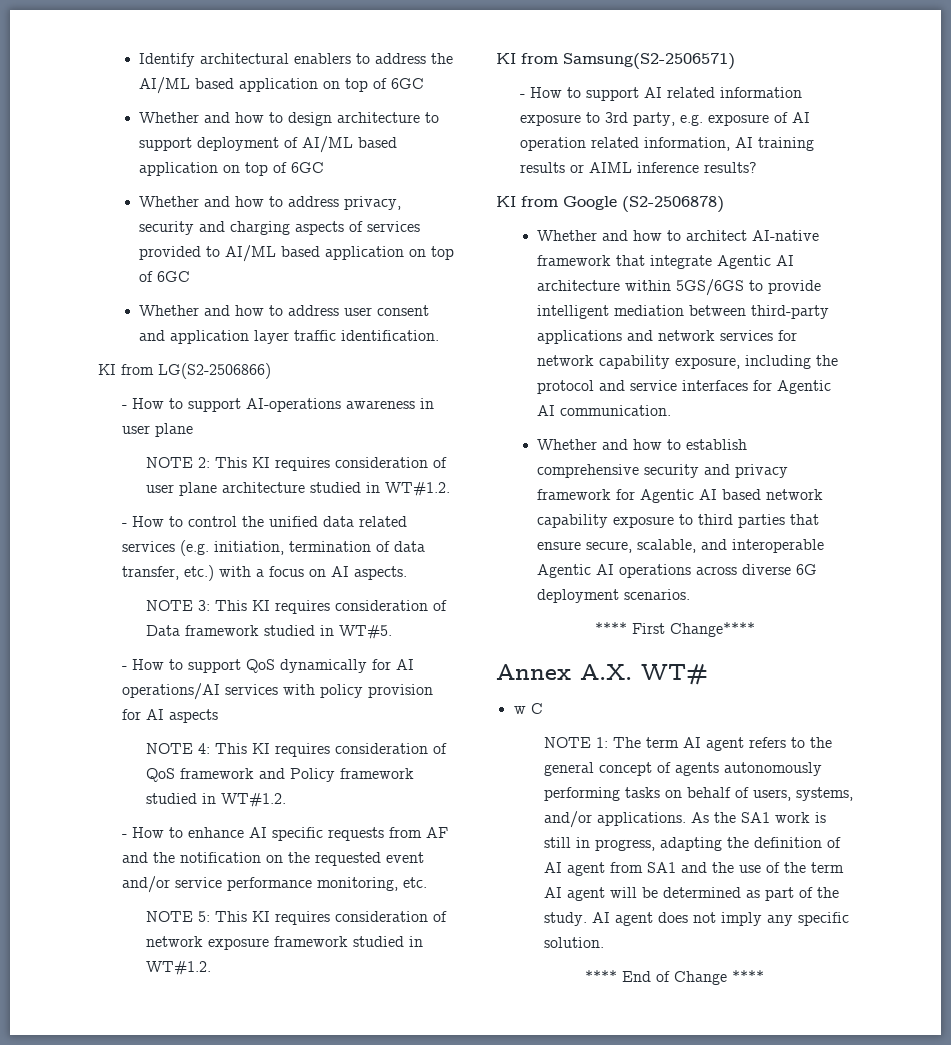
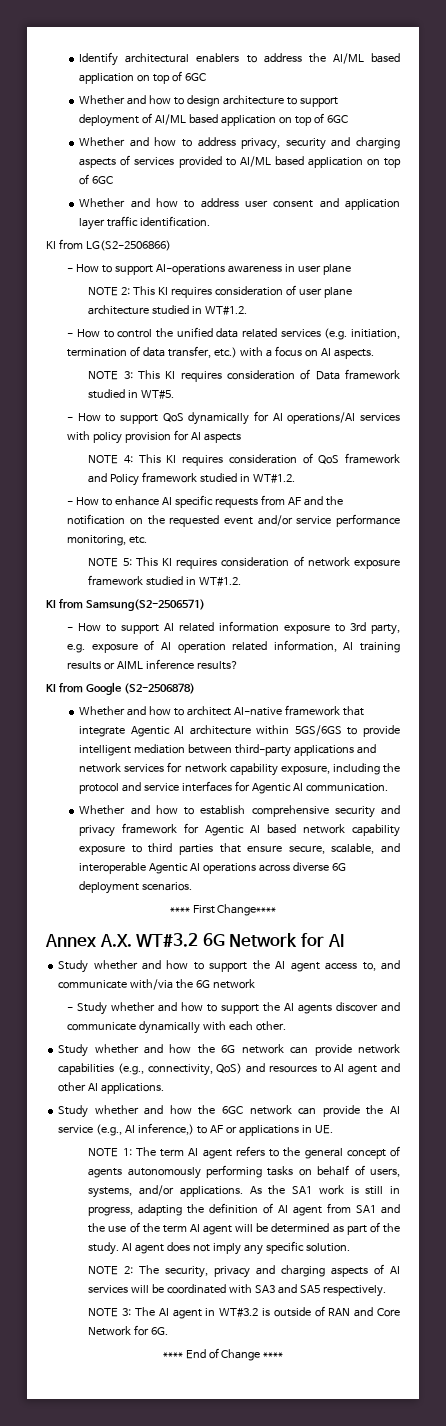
- Annex A.X. WT#
- w C
+ Annex A.X. WT#3.2 6G Network for AI
+ Study whether and how to support the AI agent access to, and communicate with/via the 6G network
+ - Study whether and how to support the AI agents discover and communicate dynamically with each other.
+ Study whether and how the 6G network can provide network capabilities (e.g., connectivity, QoS) and resources to AI agent and other AI applications.
+ Study whether and how the 6GC network can provide the AI service (e.g., AI inference,) to AF or applications in UE.
+ NOTE 2: The security, privacy and charging aspects of AI services will be coordinated with SA3 and SA5 respectively.
+ NOTE 3: The AI agent in WT#3.2 is outside of RAN and Core Network for 6G.

